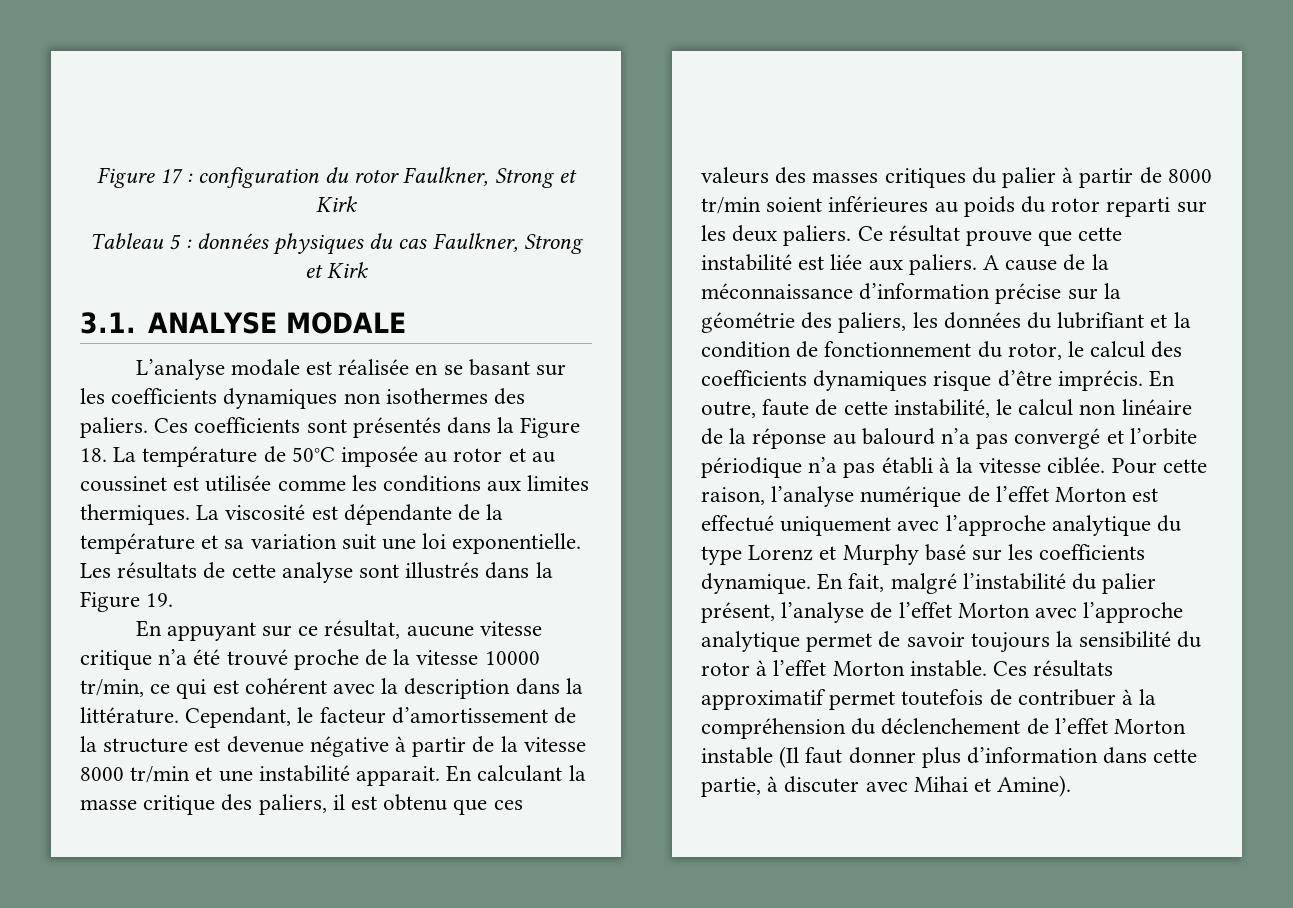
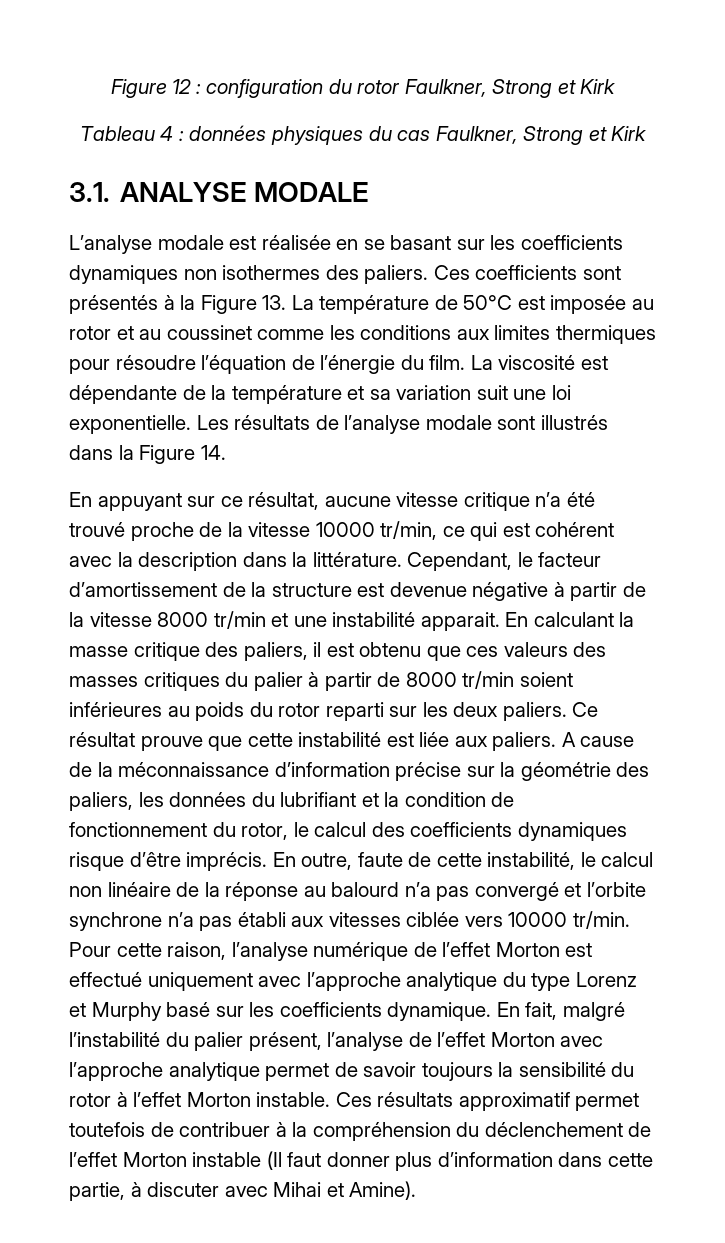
- Figure 17 : configuration du rotor Faulkner, Strong et Kirk
+ Figure 12 : configuration du rotor Faulkner, Strong et Kirk
- Tableau 5 : données physiques du cas Faulkner, Strong et Kirk
+ Tableau 4 : données physiques du cas Faulkner, Strong et Kirk
- Ces coefficients sont présentés dans la Figure 18. La température de 50°C imposée au rotor et au coussinet est utilisée comme les conditions aux limites thermiques.
+ Ces coefficients sont présentés à la Figure 13. La température de 50°C est imposée au rotor et au coussinet comme les conditions aux limites thermiques pour résoudre l’équation de l’énergie du film.
- Les résultats de cette analyse sont illustrés dans la Figure 19.
+ Les résultats de l’analyse modale sont illustrés dans la Figure 14.
- En outre, faute de cette instabilité, le calcul non linéaire de la réponse au balourd n’a pas convergé et l’orbite périodique n’a pas établi à la vitesse ciblée.
+ En outre, faute de cette instabilité, le calcul non linéaire de la réponse au balourd n’a pas convergé et l’orbite synchrone n’a pas établi aux vitesses ciblée vers 10000 tr/min.

